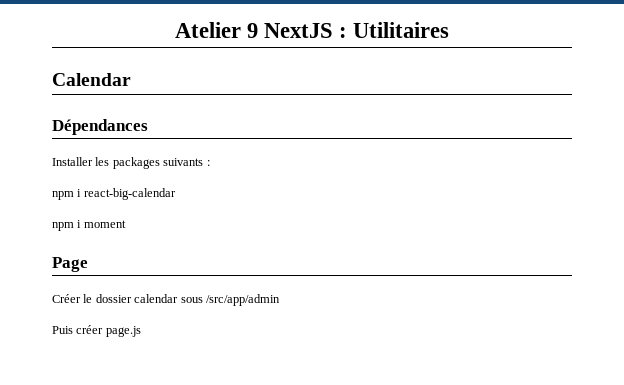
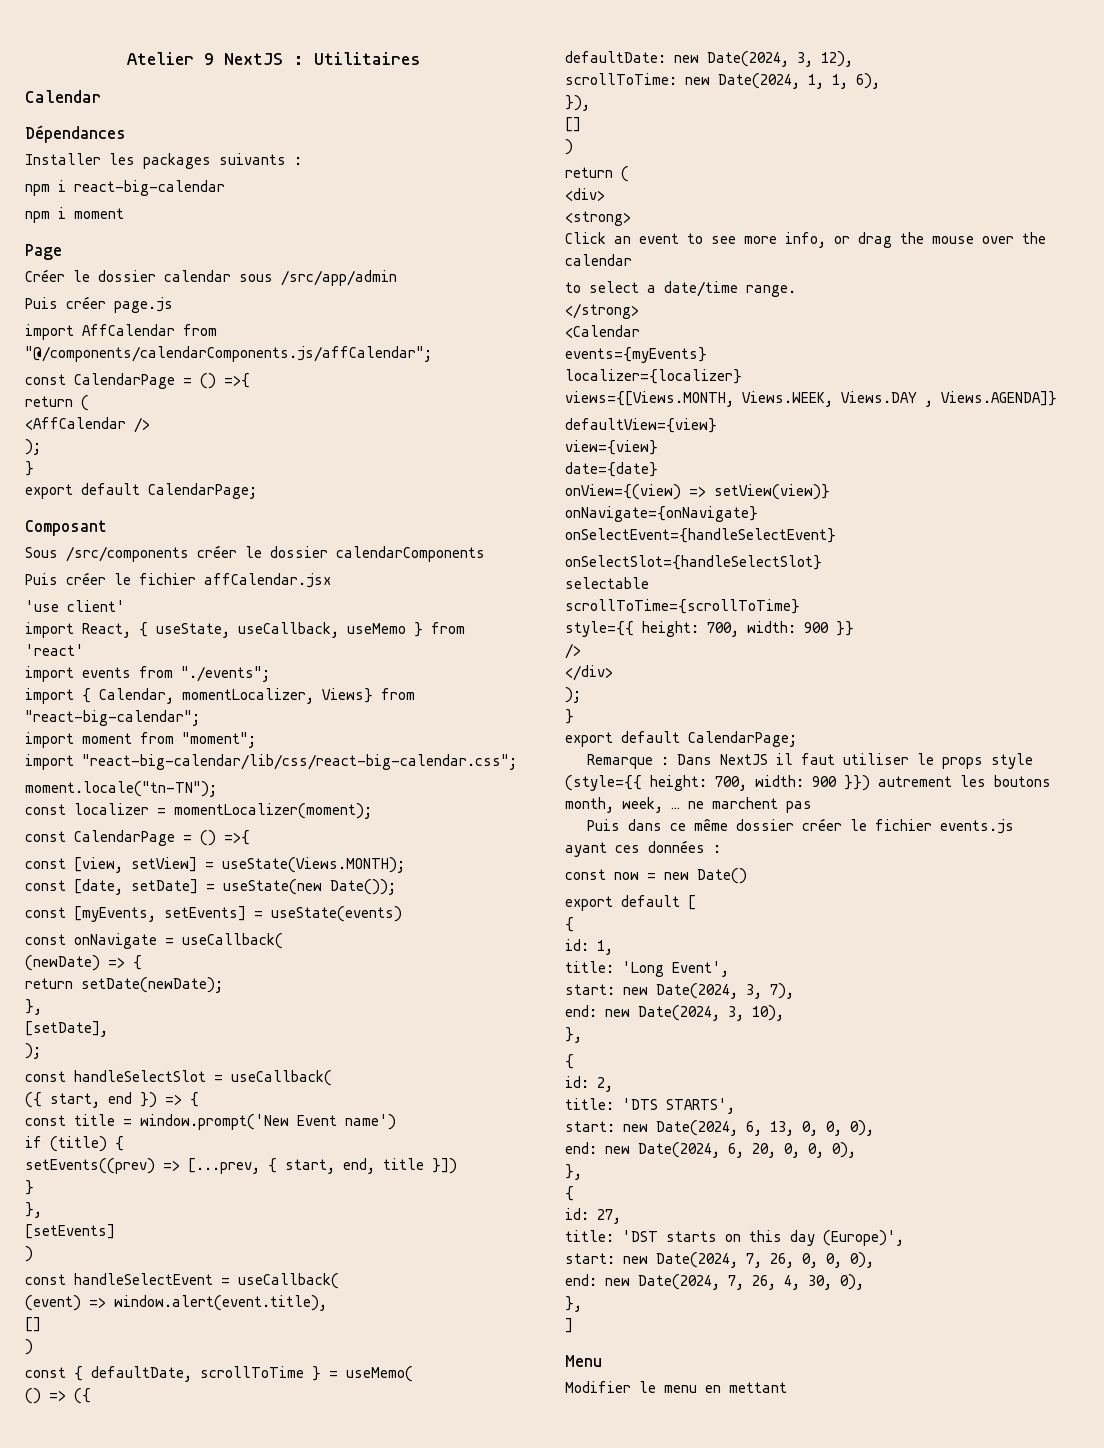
+ import AffCalendar from "@/components/calendarComponents.js/affCalendar";
+ const CalendarPage = () =>{
+ return (
+ <AffCalendar />
+ );
+ }
+ export default CalendarPage;
+ Composant
+ Sous /src/components créer le dossier calendarComponents
+ Puis créer le fichier affCalendar.jsx
+ 'use client'
+ import React, { useState, useCallback, useMemo } from 'react'
+ import events from "./events";
+ import { Calendar, momentLocalizer, Views} from "react-big-calendar";
+ import moment from "moment";
+ import "react-big-calendar/lib/css/react-big-calendar.css";
+ moment.locale("tn-TN");
+ const localizer = momentLocalizer(moment);
+ const CalendarPage = () =>{
+ const [view, setView] = useState(Views.MONTH);
+ const [date, setDate] = useState(new Date());
+ const [myEvents, setEvents] = useState(events)
+ const onNavigate = useCallback(
+ (newDate) => {
+ return setDate(newDate);
+ },
+ [setDate],
+ );
+ const handleSelectSlot = useCallback(
+ ({ start, end }) => {
+ const title = window.prompt('New Event name')
+ if (title) {
+ setEvents((prev) => [...prev, { start, end, title }])
+ }
+ },
+ [setEvents]
+ )
+ const handleSelectEvent = useCallback(
+ (event) => window.alert(event.title),
+ []
+ )
+ const { defaultDate, scrollToTime } = useMemo(
+ () => ({
+ defaultDate: new Date(2024, 3, 12),
+ scrollToTime: new Date(2024, 1, 1, 6),
+ }),
+ []
+ )
+ return (
+ <div>
+ <strong>
+ Click an event to see more info, or drag the mouse over the calendar
+ to select a date/time range.
+ </strong>
+ <Calendar
+ events={myEvents}
+ localizer={localizer}
+ views={[Views.MONTH, Views.WEEK, Views.DAY , Views.AGENDA]}
+ defaultView={view}
+ view={view}
+ date={date}
+ onView={(view) => setView(view)}
+ onNavigate={onNavigate}
+ onSelectEvent={handleSelectEvent}
+ onSelectSlot={handleSelectSlot}
+ selectable
+ scrollToTime={scrollToTime}
+ style={{ height: 700, width: 900 }}
+ />
+ </div>
+ );
+ }
+ export default CalendarPage;
+ Remarque : Dans NextJS il faut utiliser le props style (style={{ height: 700, width: 900 }}) autrement les boutons month, week, … ne marchent pas
+ Puis dans ce même dossier créer le fichier events.js ayant ces données :
+ const now = new Date()
+ export default [
+ {
+ id: 1,
+ title: 'Long Event',
+ start: new Date(2024, 3, 7),
+ end: new Date(2024, 3, 10),
+ },
+ {
+ id: 2,
+ title: 'DTS STARTS',
+ start: new Date(2024, 6, 13, 0, 0, 0),
+ end: new Date(2024, 6, 20, 0, 0, 0),
+ },
+ {
+ id: 27,
+ title: 'DST starts on this day (Europe)',
+ start: new Date(2024, 7, 26, 0, 0, 0),
+ end: new Date(2024, 7, 26, 4, 30, 0),
+ },
+ ]
+ Menu
+ Modifier le menu en mettant

